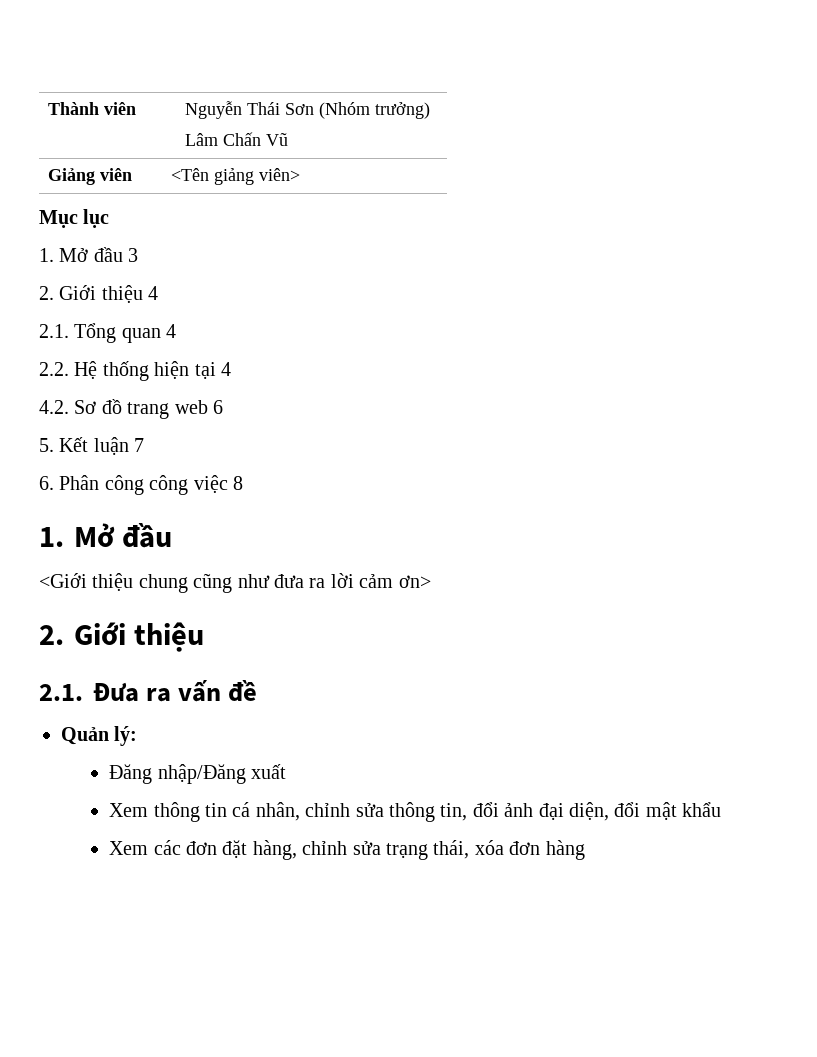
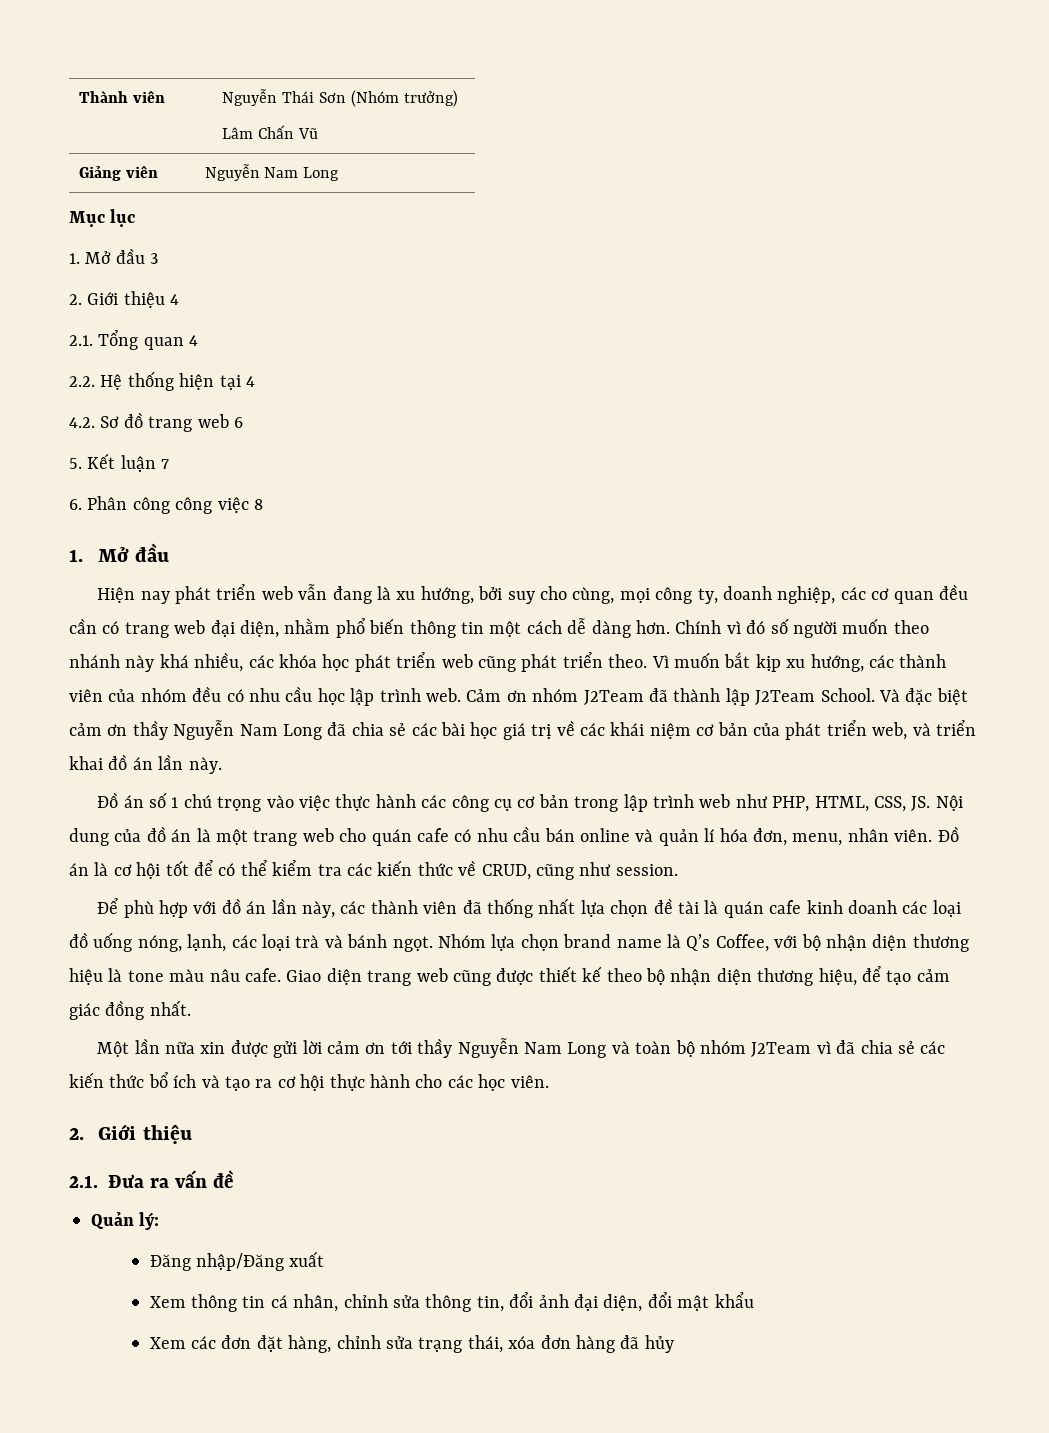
- Giảng viên | <Tên giảng viên>
+ Giảng viên | Nguyễn Nam Long
- <Giới thiệu chung cũng như đưa ra lời cảm ơn>
+ Hiện nay phát triển web vẫn đang là xu hướng, bởi suy cho cùng, mọi công ty, doanh nghiệp, các cơ quan đều cần có trang web đại diện, nhằm phổ biến thông tin một cách dễ dàng hơn. Chính vì đó số người muốn theo nhánh này khá nhiều, các khóa học phát triển web cũng phát triển theo. Vì muốn bắt kịp xu hướng, các thành viên của nhóm đều có nhu cầu học lập trình web. Cảm ơn nhóm J2Team đã thành lập J2Team School. Và đặc biệt cảm ơn thầy Nguyễn Nam Long đã chia sẻ các bài học giá trị về các khái niệm cơ bản của phát triển web, và triển khai đồ án lần này.
+ Đồ án số 1 chú trọng vào việc thực hành các công cụ cơ bản trong lập trình web như PHP, HTML, CSS, JS. Nội dung của đồ án là một trang web cho quán cafe có nhu cầu bán online và quản lí hóa đơn, menu, nhân viên. Đồ án là cơ hội tốt để có thể kiểm tra các kiến thức về CRUD, cũng như session.
+ Để phù hợp với đồ án lần này, các thành viên đã thống nhất lựa chọn đề tài là quán cafe kinh doanh các loại đồ uống nóng, lạnh, các loại trà và bánh ngọt. Nhóm lựa chọn brand name là Q’s Coffee, với bộ nhận diện thương hiệu là tone màu nâu cafe. Giao diện trang web cũng được thiết kế theo bộ nhận diện thương hiệu, để tạo cảm giác đồng nhất.
+ Một lần nữa xin được gửi lời cảm ơn tới thầy Nguyễn Nam Long và toàn bộ nhóm J2Team vì đã chia sẻ các kiến thức bổ ích và tạo ra cơ hội thực hành cho các học viên.
- Xem các đơn đặt hàng, chỉnh sửa trạng thái, xóa đơn hàng
+ Xem các đơn đặt hàng, chỉnh sửa trạng thái, xóa đơn hàng đã hủy

